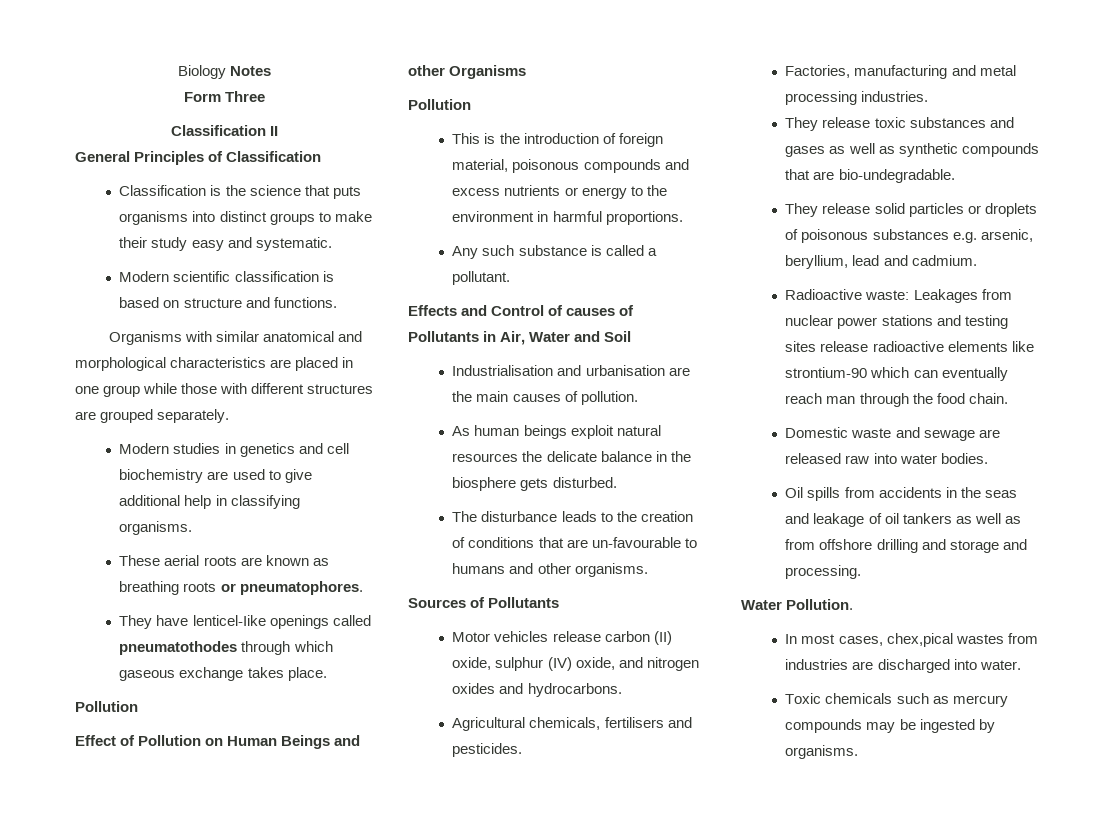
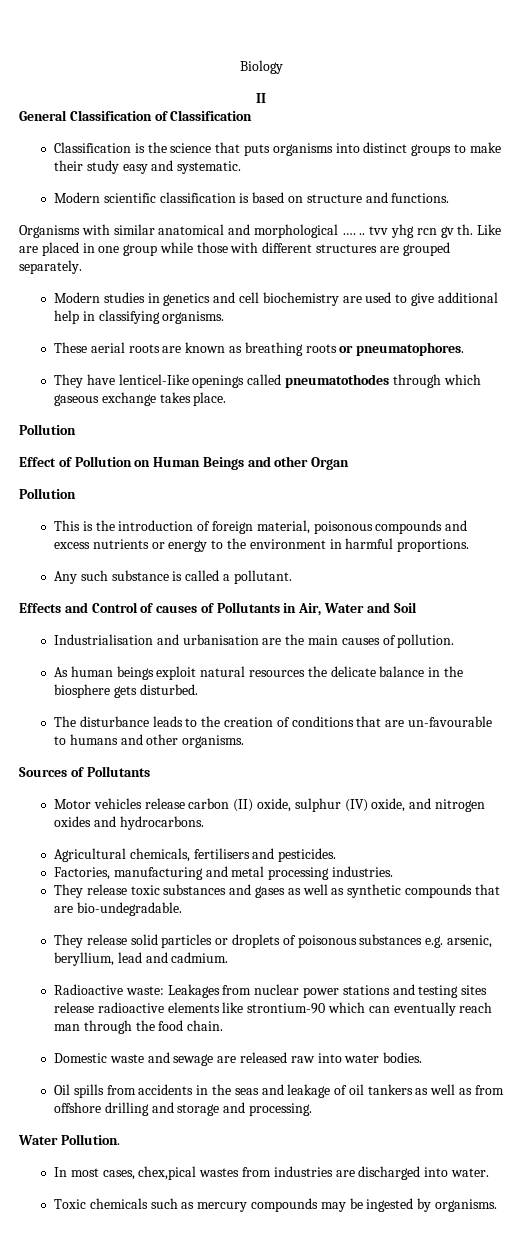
- Biology Notes
- Form Three
- Classification II
+ Biology
+ II
- General Principles of Classification
+ General Classification of Classification
- Organisms with similar anatomical and morphological characteristics are placed in one group while those with different structures are grouped separately.
+ Organisms with similar anatomical and morphological …. .. tvv yhg rcn gv th. Like are placed in one group while those with different structures are grouped separately.
- Effect of Pollution on Human Beings and other Organisms
+ Effect of Pollution on Human Beings and other Organ

